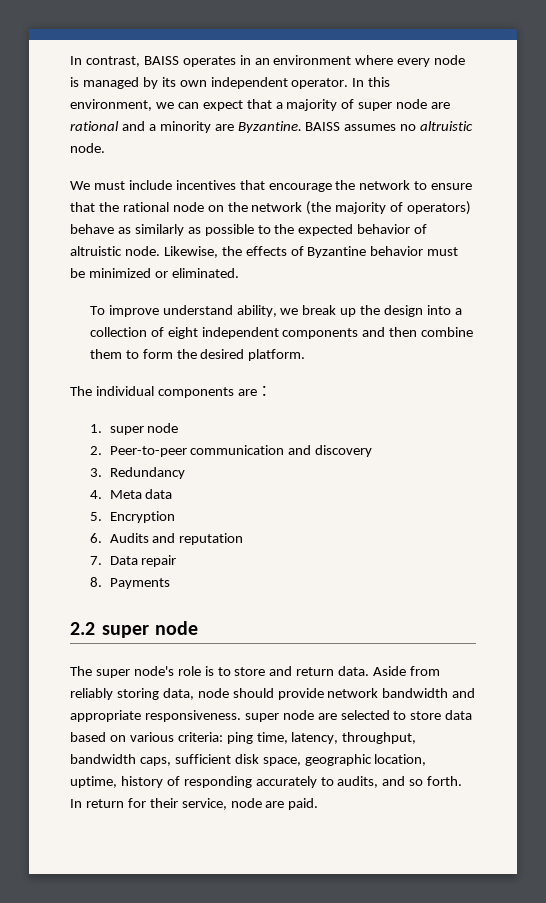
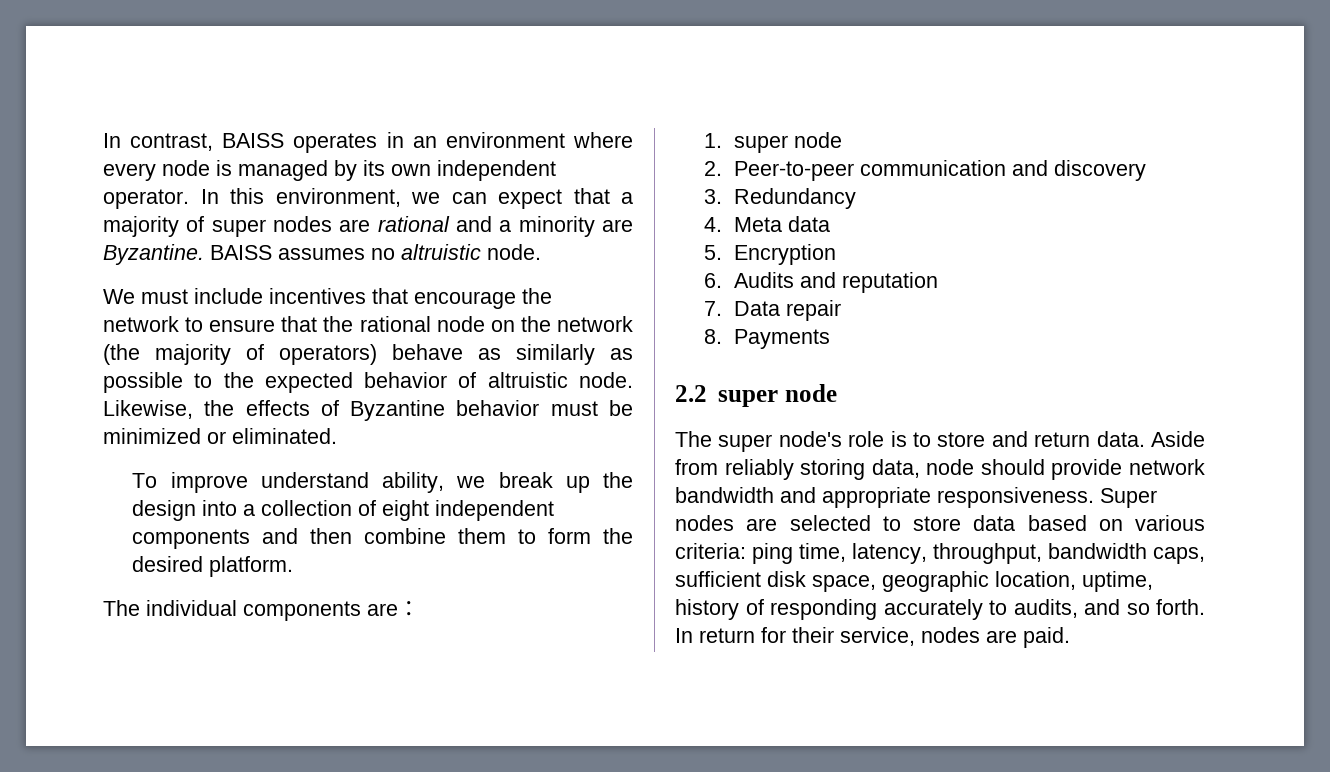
- In this environment, we can expect that a majority of super node are rational and a minority are Byzantine.
+ In this environment, we can expect that a majority of super nodes are rational and a minority are Byzantine.
- Aside from reliably storing data, node should provide network bandwidth and appropriate responsiveness. super node are selected to store data based on various criteria: ping time, latency, throughput, bandwidth caps, sufficient disk space, geographic location, uptime, history of responding accurately to audits, and so forth.
+ Aside from reliably storing data, node should provide network bandwidth and appropriate responsiveness. Super nodes are selected to store data based on various criteria: ping time, latency, throughput, bandwidth caps, sufficient disk space, geographic location, uptime, history of responding accurately to audits, and so forth.
- In return for their service, node are paid.
+ In return for their service, nodes are paid.

